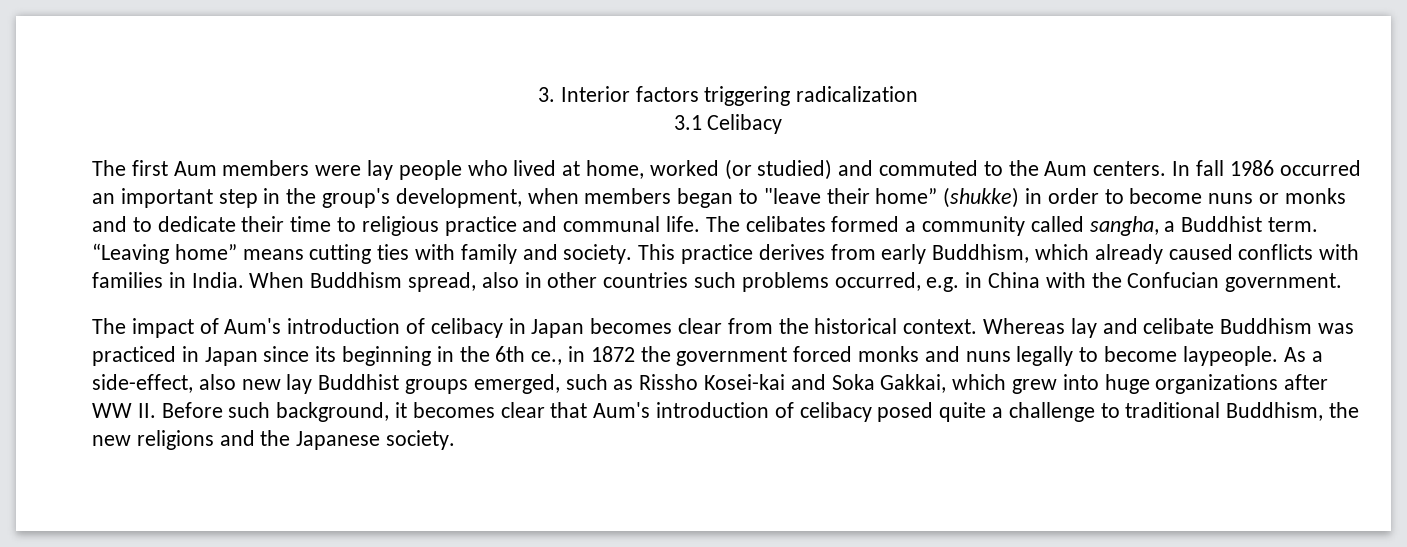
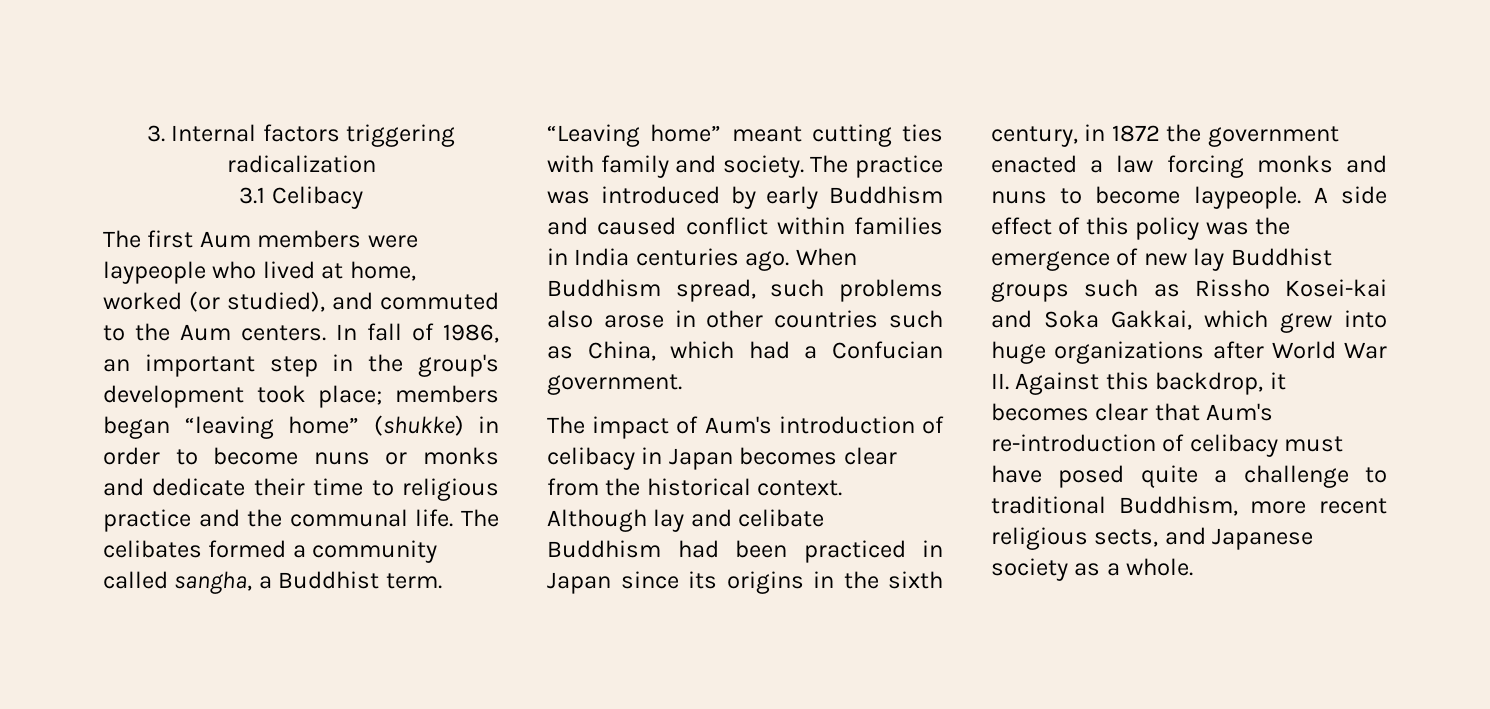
- 3. Interior factors triggering radicalization
+ 3. Internal factors triggering radicalization
- The first Aum members were lay people who lived at home, worked (or studied) and commuted to the Aum centers.
+ The first Aum members were laypeople who lived at home, worked (or studied), and commuted to the Aum centers.
- In fall 1986 occurred an important step in the group's development, when members began to "leave their home” (shukke) in order to become nuns or monks and to dedicate their time to religious practice and communal life.
+ In fall of 1986, an important step in the group's development took place; members began “leaving home” (shukke) in order to become nuns or monks and dedicate their time to religious practice and the communal life.
- “Leaving home” means cutting ties with family and society.
+ “Leaving home” meant cutting ties with family and society.
- This practice derives from early Buddhism, which already caused conflicts with families in India. When Buddhism spread, also in other countries such problems occurred, e.g. in China with the Confucian government.
+ The practice was introduced by early Buddhism and caused conflict within families in India centuries ago. When Buddhism spread, such problems also arose in other countries such as China, which had a Confucian government.
- Whereas lay and celibate Buddhism was practiced in Japan since its beginning in the 6th ce., in 1872 the government forced monks and nuns legally to become laypeople.
+ Although lay and celibate Buddhism had been practiced in Japan since its origins in the sixth century, in 1872 the government enacted a law forcing monks and nuns to become laypeople.
- As a side-effect, also new lay Buddhist groups emerged, such as Rissho Kosei-kai and Soka Gakkai, which grew into huge organizations after WW II. Before such background, it becomes clear that Aum's introduction of celibacy posed quite a challenge to traditional Buddhism, the new religions and the Japanese society.
+ A side effect of this policy was the emergence of new lay Buddhist groups such as Rissho Kosei-kai and Soka Gakkai, which grew into huge organizations after World War II. Against this backdrop, it becomes clear that Aum's re-introduction of celibacy must have posed quite a challenge to traditional Buddhism, more recent religious sects, and Japanese society as a whole.

